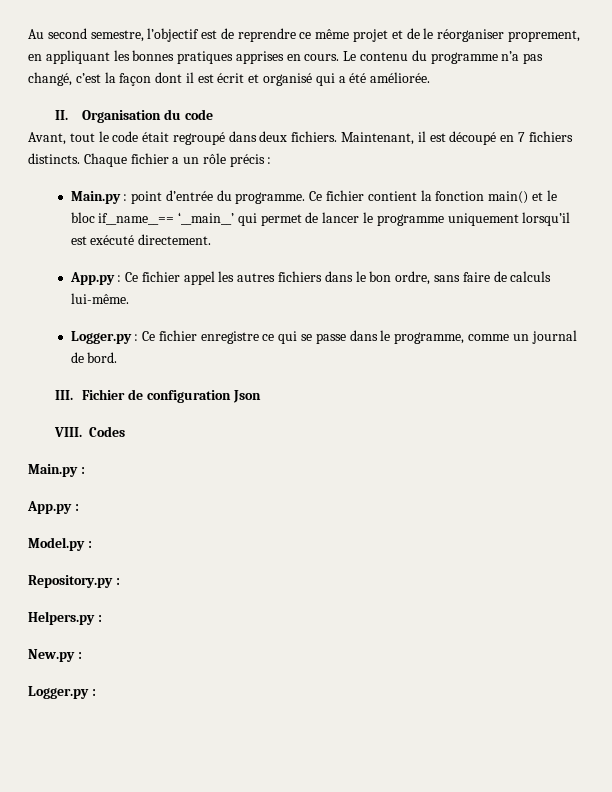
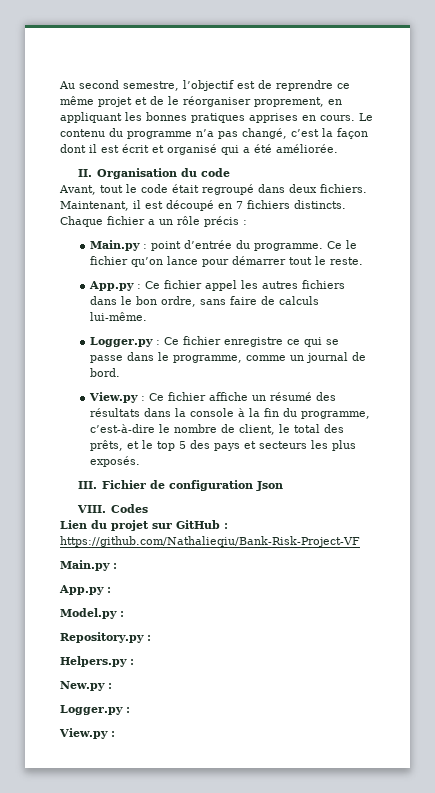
- Ce fichier contient la fonction main() et le bloc if__name__== ‘__main__’ qui permet de lancer le programme uniquement lorsqu’il est exécuté directement.
+ Ce le fichier qu’on lance pour démarrer tout le reste.
+ View.py : Ce fichier affiche un résumé des résultats dans la console à la fin du programme, c’est-à-dire le nombre de client, le total des prêts, et le top 5 des pays et secteurs les plus exposés.
+ Lien du projet sur GitHub : https://github.com/Nathalieqiu/Bank-Risk-Project-VF
  New.py :
  Logger.py :
+ View.py :

